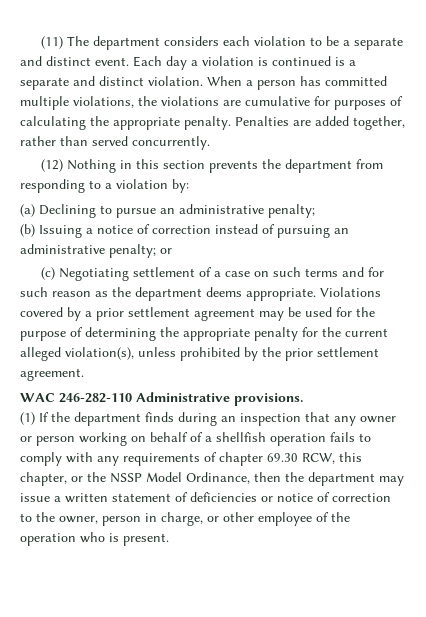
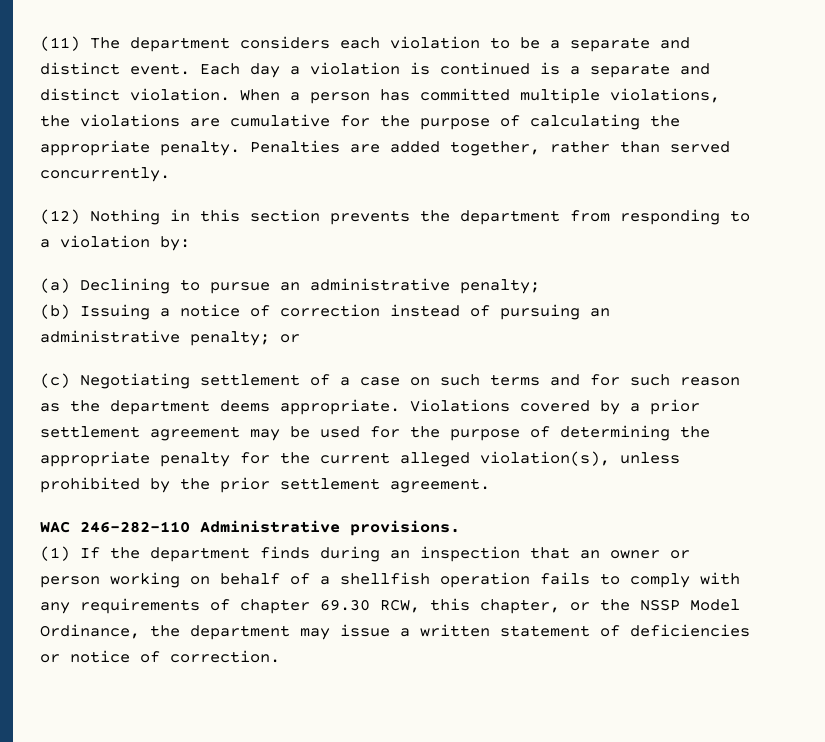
- When a person has committed multiple violations, the violations are cumulative for purposes of calculating the appropriate penalty.
+ When a person has committed multiple violations, the violations are cumulative for the purpose of calculating the appropriate penalty.
- (1) If the department finds during an inspection that any owner or person working on behalf of a shellfish operation fails to comply with any requirements of chapter 69.30 RCW, this chapter, or the NSSP Model Ordinance, then the department may issue a written statement of deficiencies or notice of correction to the owner, person in charge, or other employee of the operation who is present.
+ (1) If the department finds during an inspection that an owner or person working on behalf of a shellfish operation fails to comply with any requirements of chapter 69.30 RCW, this chapter, or the NSSP Model Ordinance, the department may issue a written statement of deficiencies or notice of correction.

